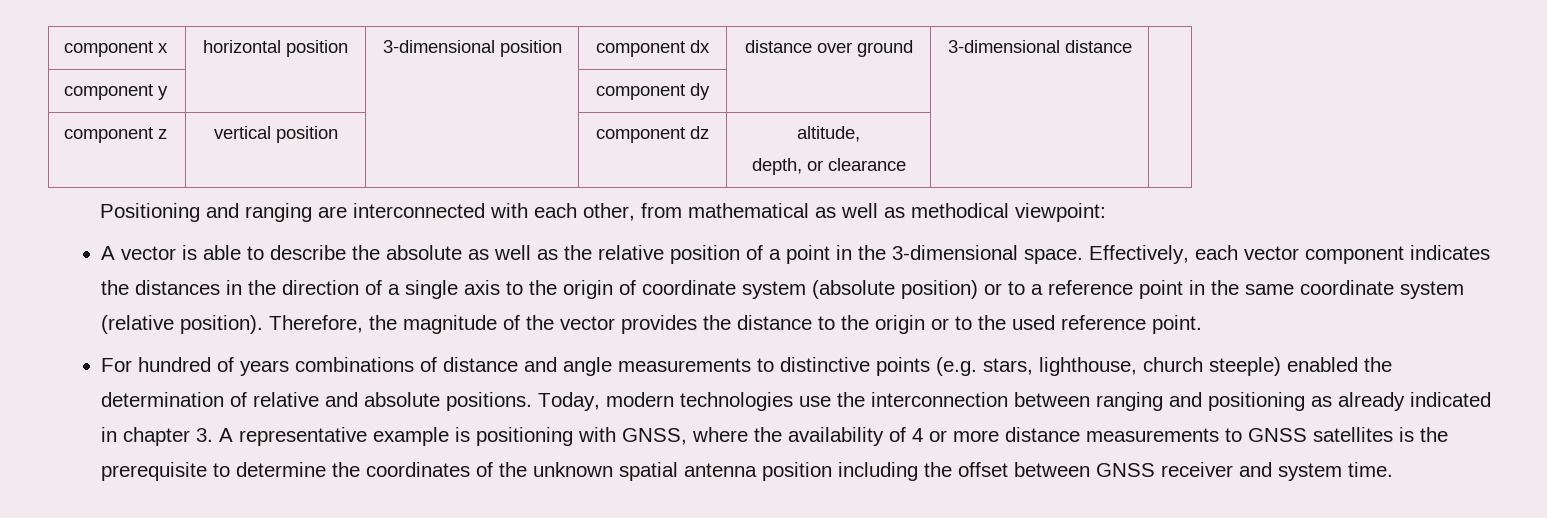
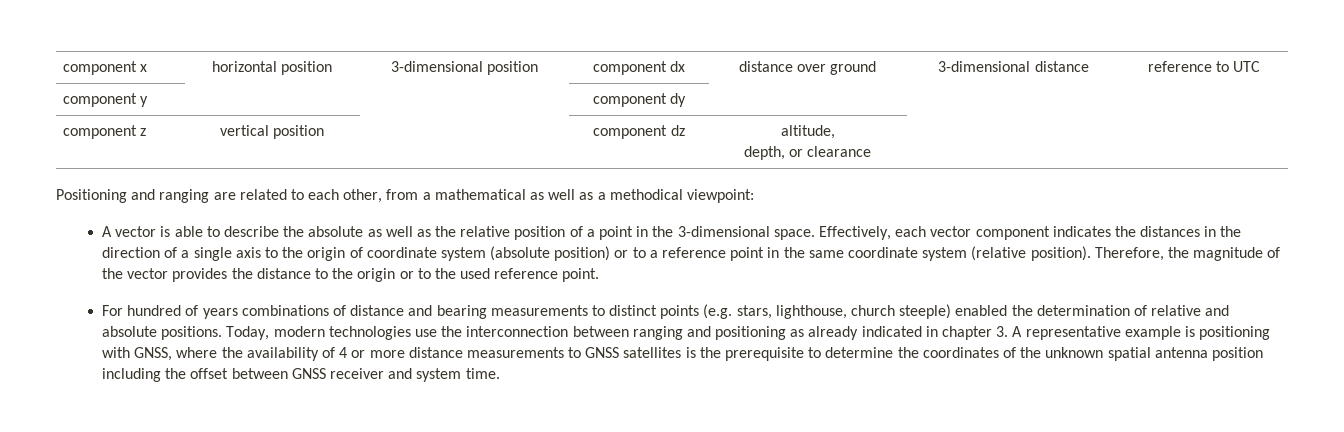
- component x | horizontal position | 3-dimensional position | component dx | distance over ground | 3-dimensional distance |
+ component x | horizontal position | 3-dimensional position | component dx | distance over ground | 3-dimensional distance | reference to UTC
- Positioning and ranging are interconnected with each other, from mathematical as well as methodical viewpoint:
+ Positioning and ranging are related to each other, from a mathematical as well as a methodical viewpoint:
- For hundred of years combinations of distance and angle measurements to distinctive points (e.g. stars, lighthouse, church steeple) enabled the determination of relative and absolute positions.
+ For hundred of years combinations of distance and bearing measurements to distinct points (e.g. stars, lighthouse, church steeple) enabled the determination of relative and absolute positions.

